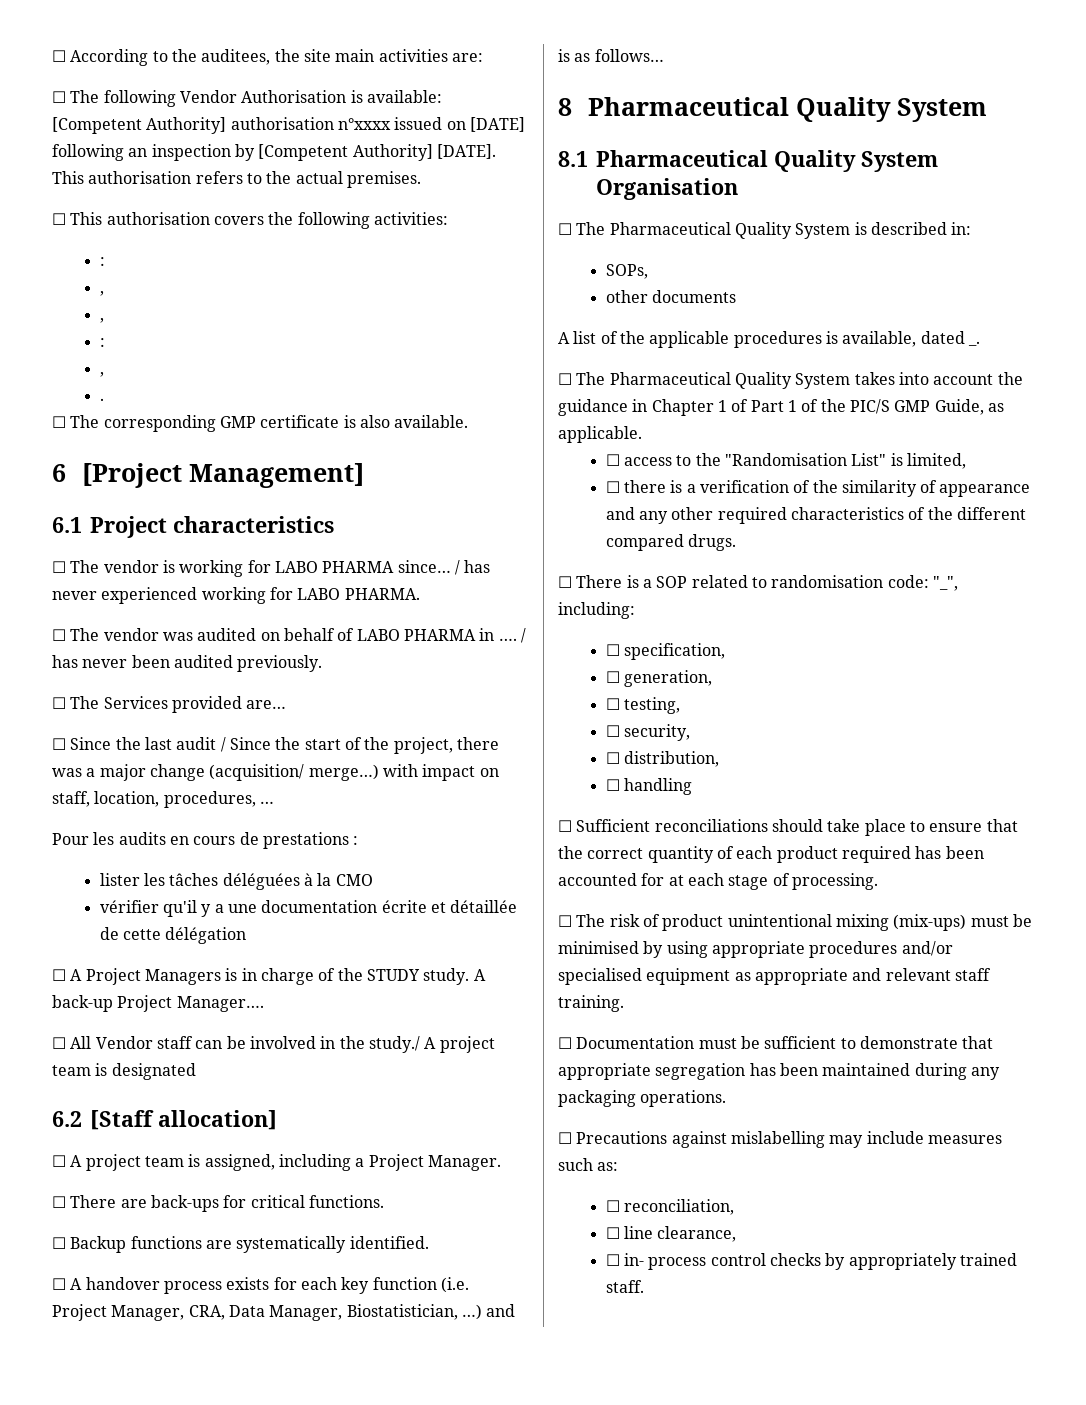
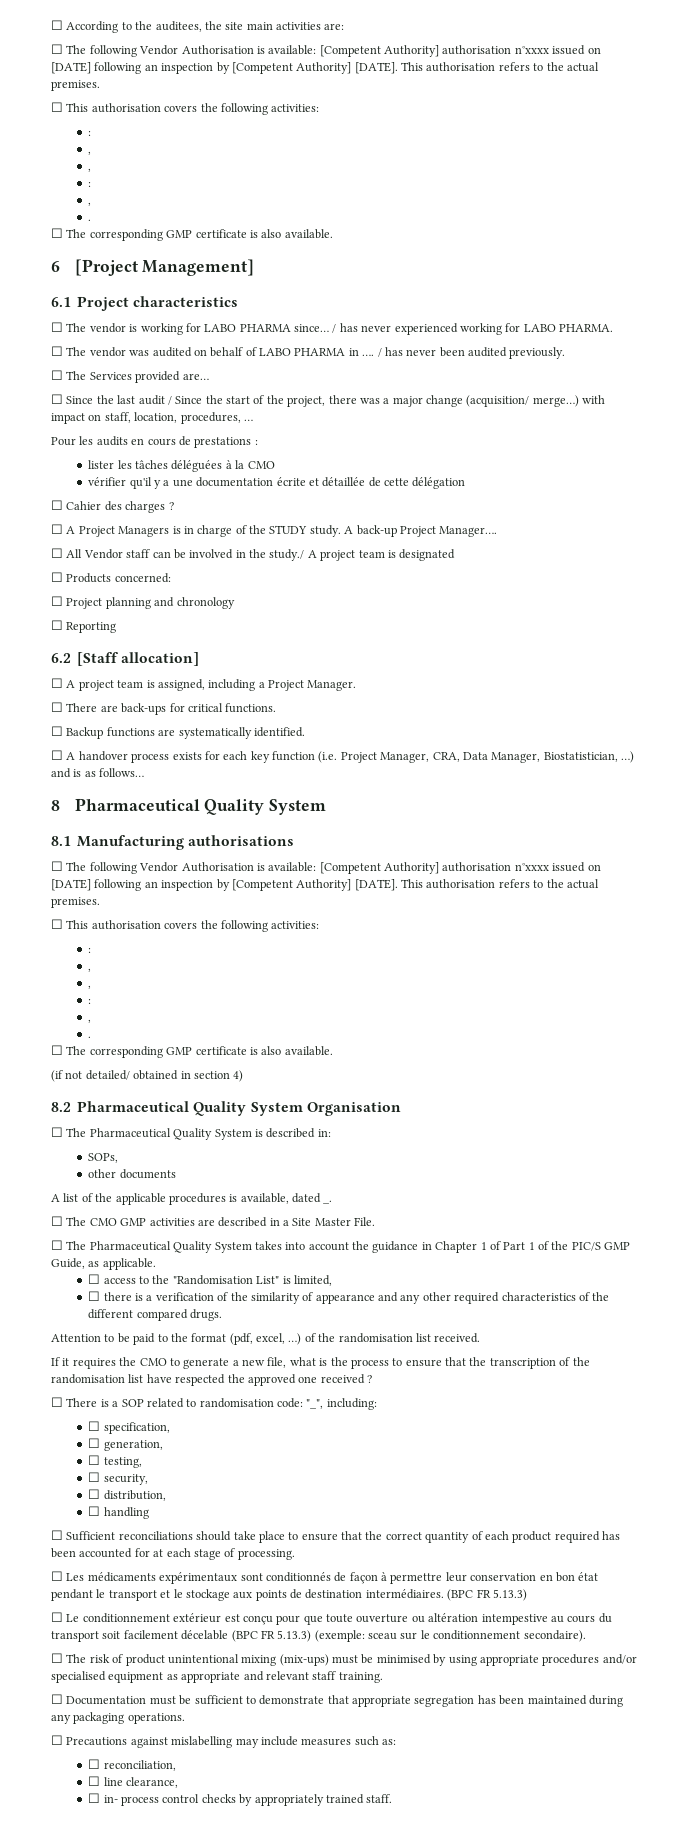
+ ☐ Cahier des charges ?
+ ☐ Products concerned:
+ ☐ Project planning and chronology
+ ☐ Reporting
- 8.1 Pharmaceutical Quality System Organisation
+ 8.1 Manufacturing authorisations
+ ☐ The following Vendor Authorisation is available: [Competent Authority] authorisation n°xxxx issued on [DATE] following an inspection by [Competent Authority] [DATE]. This authorisation refers to the actual premises.
+ ☐ This authorisation covers the following activities:
+ :
+ ,
+ ,
+ :
+ ,
+ .
+ ☐ The corresponding GMP certificate is also available.
+ (if not detailed/ obtained in section 4)
+ 8.2 Pharmaceutical Quality System Organisation
+ ☐ The CMO GMP activities are described in a Site Master File.
+ Attention to be paid to the format (pdf, excel, …) of the randomisation list received.
+ If it requires the CMO to generate a new file, what is the process to ensure that the transcription of the randomisation list have respected the approved one received ?
+ ☐ Les médicaments expérimentaux sont conditionnés de façon à permettre leur conservation en bon état pendant le transport et le stockage aux points de destination intermédiaires. (BPC FR 5.13.3)
+ ☐ Le conditionnement extérieur est conçu pour que toute ouverture ou altération intempestive au cours du transport soit facilement décelable (BPC FR 5.13.3) (exemple: sceau sur le conditionnement secondaire).

